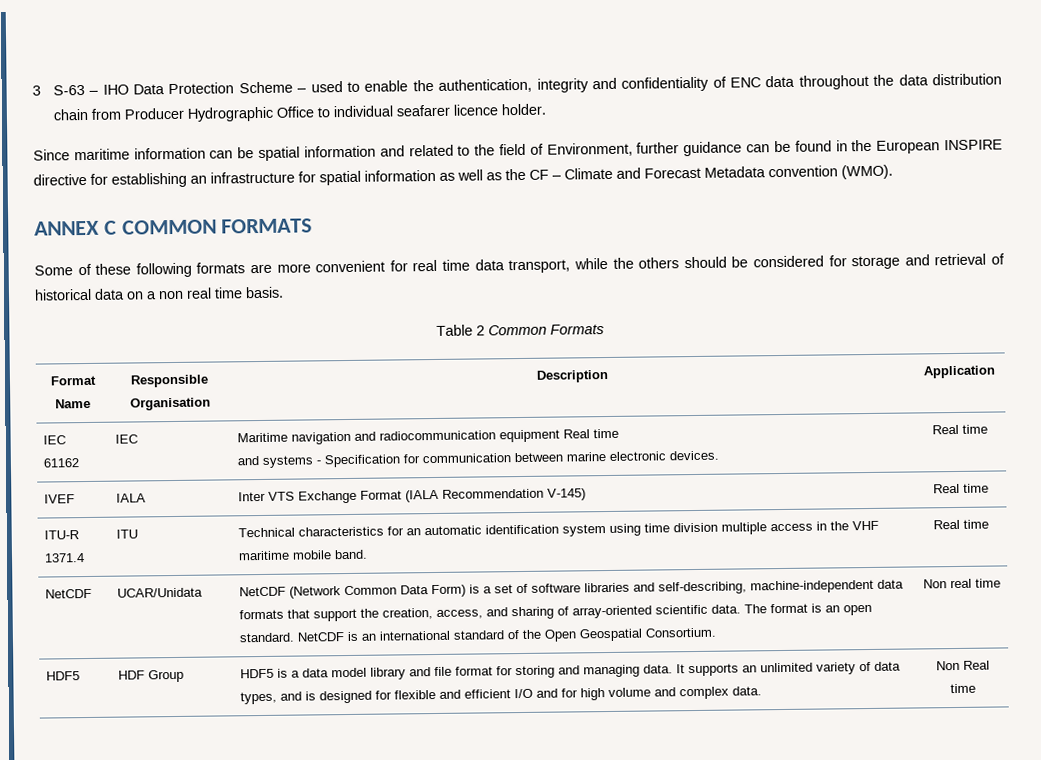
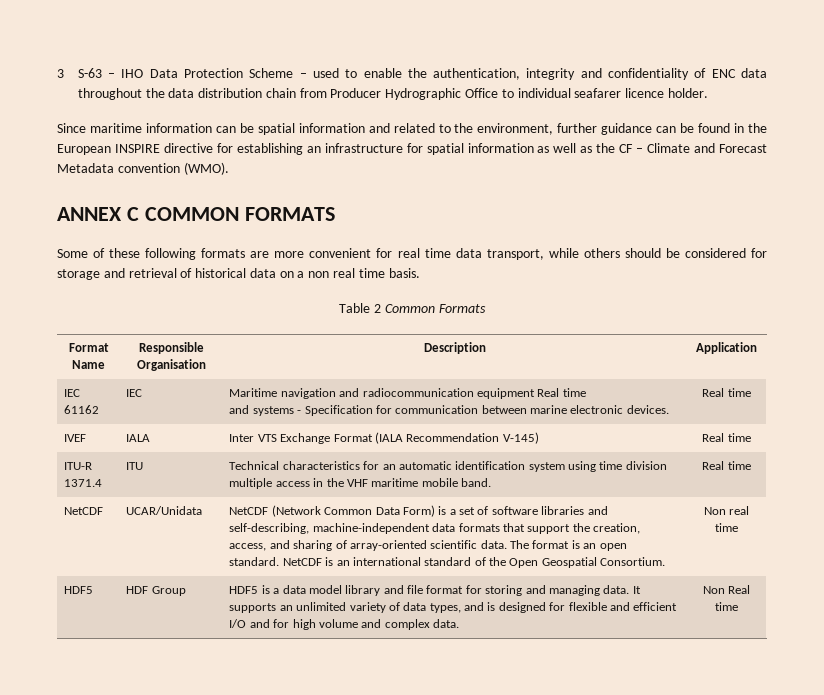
- Since maritime information can be spatial information and related to the field of Environment, further guidance can be found in the European INSPIRE directive for establishing an infrastructure for spatial information as well as the CF – Climate and Forecast Metadata convention (WMO).
+ Since maritime information can be spatial information and related to the environment, further guidance can be found in the European INSPIRE directive for establishing an infrastructure for spatial information as well as the CF – Climate and Forecast Metadata convention (WMO).
- Some of these following formats are more convenient for real time data transport, while the others should be considered for storage and retrieval of historical data on a non real time basis.
+ Some of these following formats are more convenient for real time data transport, while others should be considered for storage and retrieval of historical data on a non real time basis.

